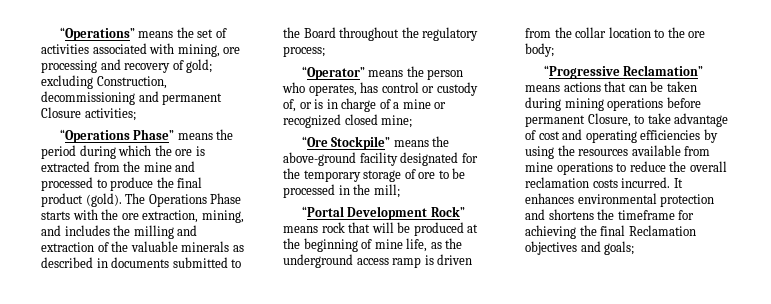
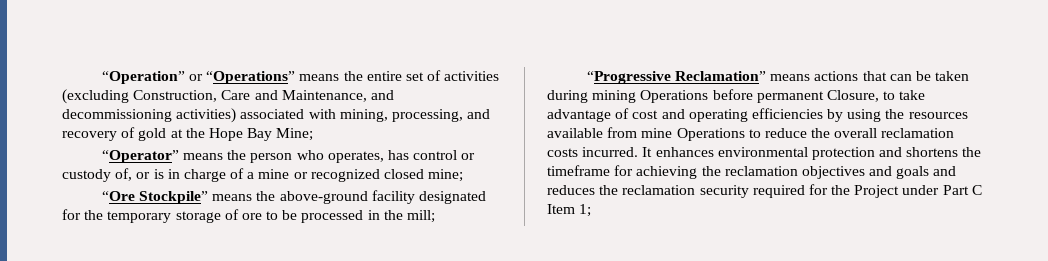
- “Operations” means the set of activities associated with mining, ore processing and recovery of gold; excluding Construction, decommissioning and permanent Closure activities;
- “Operations Phase” means the period during which the ore is extracted from the mine and processed to produce the final product (gold). The Operations Phase starts with the ore extraction, mining, and includes the milling and extraction of the valuable minerals as described in documents submitted to the Board throughout the regulatory process;
+ “Operation” or “Operations” means the entire set of activities (excluding Construction, Care and Maintenance, and decommissioning activities) associated with mining, processing, and recovery of gold at the Hope Bay Mine;
- “Portal Development Rock” means rock that will be produced at the beginning of mine life, as the underground access ramp is driven from the collar location to the ore body;
- “Progressive Reclamation” means actions that can be taken during mining operations before permanent Closure, to take advantage of cost and operating efficiencies by using the resources available from mine operations to reduce the overall reclamation costs incurred.
+ “Progressive Reclamation” means actions that can be taken during mining Operations before permanent Closure, to take advantage of cost and operating efficiencies by using the resources available from mine Operations to reduce the overall reclamation costs incurred.
- It enhances environmental protection and shortens the timeframe for achieving the final Reclamation objectives and goals;
+ It enhances environmental protection and shortens the timeframe for achieving the reclamation objectives and goals and reduces the reclamation security required for the Project under Part C Item 1;

